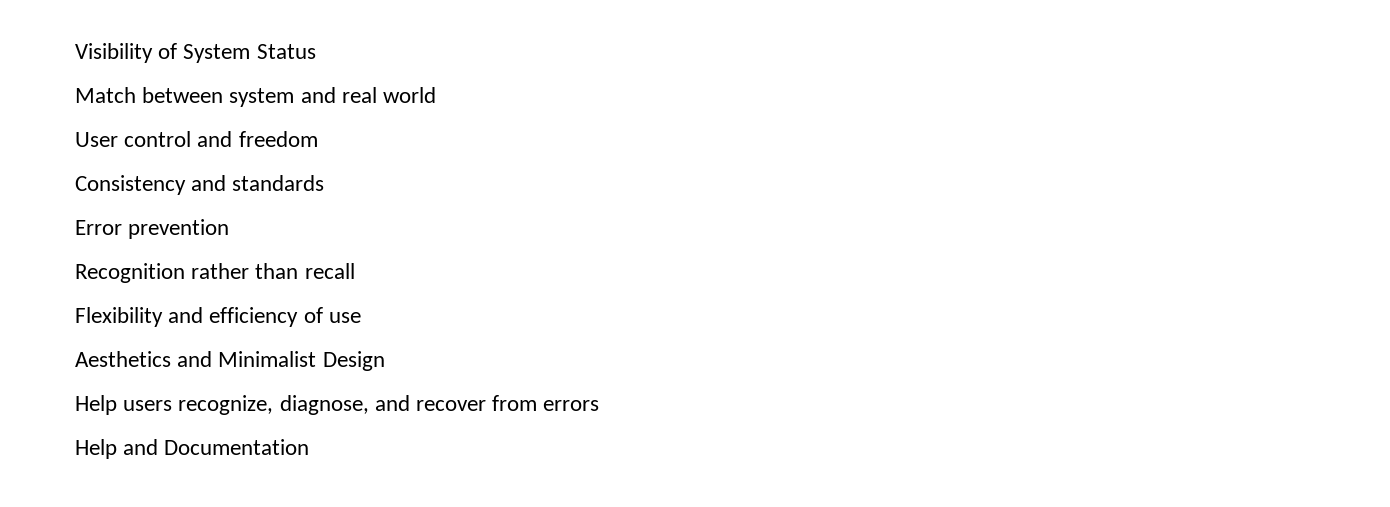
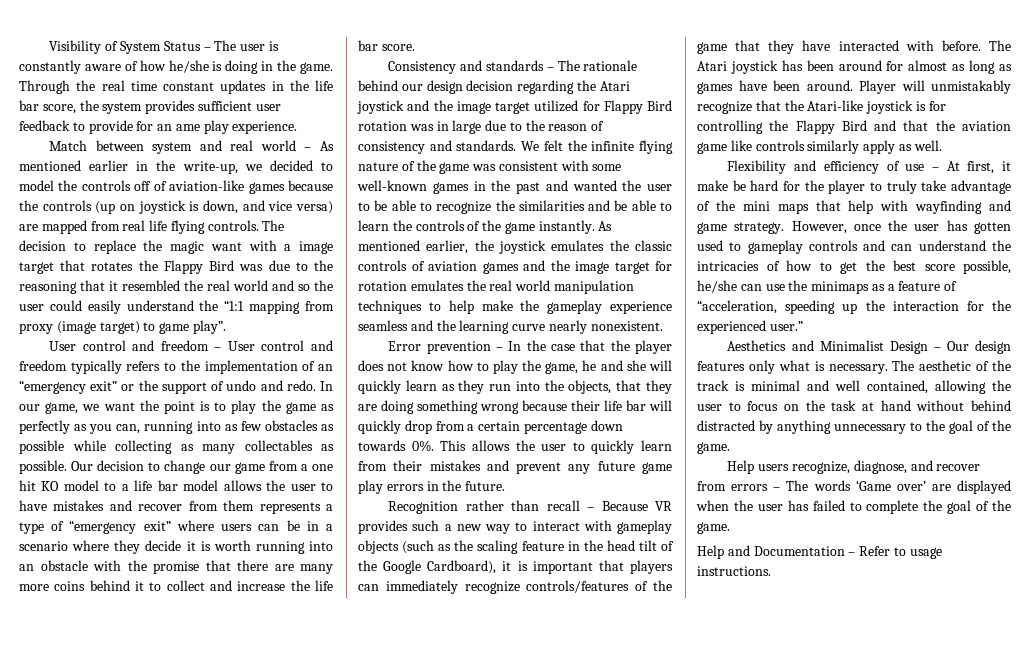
- Visibility of System Status
+ Visibility of System Status – The user is constantly aware of how he/she is doing in the game. Through the real time constant updates in the life bar score, the system provides sufficient user feedback to provide for an ame play experience.
- Match between system and real world
- User control and freedom
- Consistency and standards
- Error prevention
- Recognition rather than recall
+ Match between system and real world – As mentioned earlier in the write-up, we decided to model the controls off of aviation-like games because the controls (up on joystick is down, and vice versa) are mapped from real life flying controls. The decision to replace the magic want with a image target that rotates the Flappy Bird was due to the reasoning that it resembled the real world and so the user could easily understand the “1:1 mapping from proxy (image target) to game play”.
+ User control and freedom – User control and freedom typically refers to the implementation of an “emergency exit” or the support of undo and redo. In our game, we want the point is to play the game as perfectly as you can, running into as few obstacles as possible while collecting as many collectables as possible. Our decision to change our game from a one hit KO model to a life bar model allows the user to have mistakes and recover from them represents a type of “emergency exit” where users can be in a scenario where they decide it is worth running into an obstacle with the promise that there are many more coins behind it to collect and increase the life bar score.
+ Consistency and standards – The rationale behind our design decision regarding the Atari joystick and the image target utilized for Flappy Bird rotation was in large due to the reason of consistency and standards. We felt the infinite flying nature of the game was consistent with some well-known games in the past and wanted the user to be able to recognize the similarities and be able to learn the controls of the game instantly. As mentioned earlier, the joystick emulates the classic controls of aviation games and the image target for rotation emulates the real world manipulation techniques to help make the gameplay experience seamless and the learning curve nearly nonexistent.
+ Error prevention – In the case that the player does not know how to play the game, he and she will quickly learn as they run into the objects, that they are doing something wrong because their life bar will quickly drop from a certain percentage down towards 0%. This allows the user to quickly learn from their mistakes and prevent any future game play errors in the future.
+ Recognition rather than recall – Because VR provides such a new way to interact with gameplay objects (such as the scaling feature in the head tilt of the Google Cardboard), it is important that players can immediately recognize controls/features of the game that they have interacted with before. The Atari joystick has been around for almost as long as games have been around. Player will unmistakably recognize that the Atari-like joystick is for controlling the Flappy Bird and that the aviation game like controls similarly apply as well.
- Flexibility and efficiency of use
- Aesthetics and Minimalist Design
+ Flexibility and efficiency of use – At first, it make be hard for the player to truly take advantage of the mini maps that help with wayfinding and game strategy. However, once the user has gotten used to gameplay controls and can understand the intricacies of how to get the best score possible, he/she can use the minimaps as a feature of “acceleration, speeding up the interaction for the experienced user.”
+ Aesthetics and Minimalist Design – Our design features only what is necessary. The aesthetic of the track is minimal and well contained, allowing the user to focus on the task at hand without behind distracted by anything unnecessary to the goal of the game.
- Help users recognize, diagnose, and recover from errors
- Help and Documentation
+ Help users recognize, diagnose, and recover from errors – The words ‘Game over’ are displayed when the user has failed to complete the goal of the game.
+ Help and Documentation – Refer to usage instructions.

